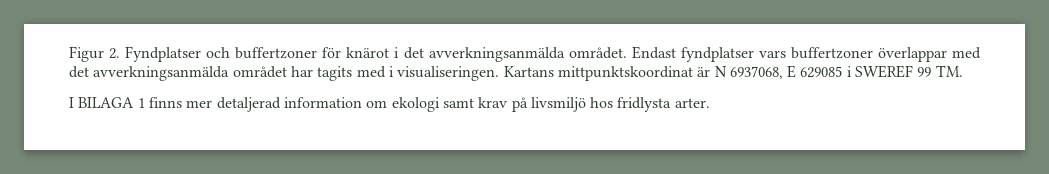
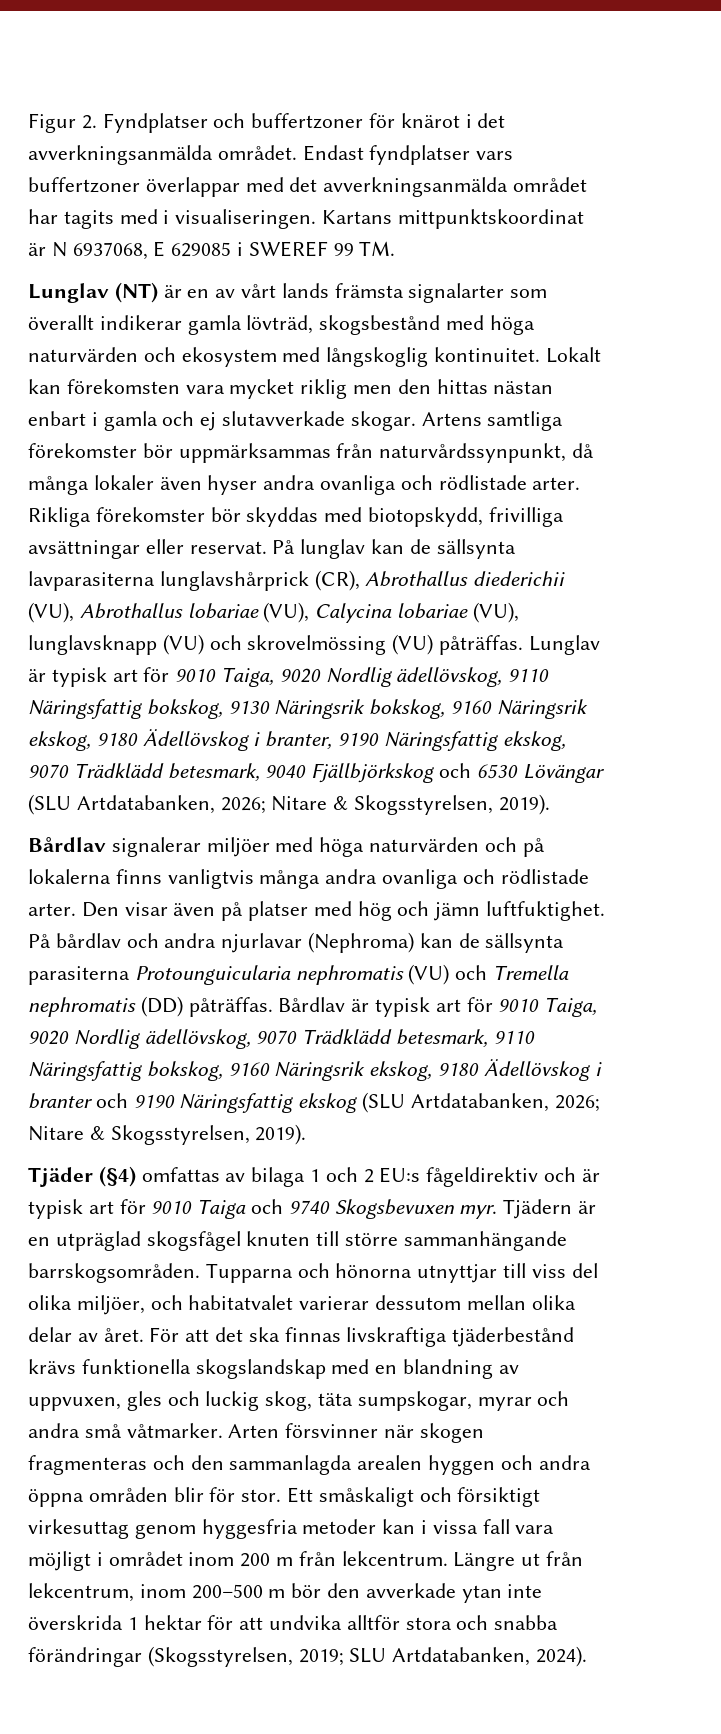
- I BILAGA 1 finns mer detaljerad information om ekologi samt krav på livsmiljö hos fridlysta arter.
+ Lunglav (NT) är en av vårt lands främsta signalarter som överallt indikerar gamla lövträd, skogsbestånd med höga naturvärden och ekosystem med långskoglig kontinuitet. Lokalt kan förekomsten vara mycket riklig men den hittas nästan enbart i gamla och ej slutavverkade skogar. Artens samtliga förekomster bör uppmärksammas från naturvårdssynpunkt, då många lokaler även hyser andra ovanliga och rödlistade arter. Rikliga förekomster bör skyddas med biotopskydd, frivilliga avsättningar eller reservat. På lunglav kan de sällsynta lavparasiterna lunglavshårprick (CR), Abrothallus diederichii (VU), Abrothallus lobariae (VU), Calycina lobariae (VU), lunglavsknapp (VU) och skrovelmössing (VU) påträffas. Lunglav är typisk art för 9010 Taiga, 9020 Nordlig ädellövskog, 9110 Näringsfattig bokskog, 9130 Näringsrik bokskog, 9160 Näringsrik ekskog, 9180 Ädellövskog i branter, 9190 Näringsfattig ekskog, 9070 Trädklädd betesmark, 9040 Fjällbjörkskog och 6530 Lövängar (SLU Artdatabanken, 2026; Nitare & Skogsstyrelsen, 2019).
+ Bårdlav signalerar miljöer med höga naturvärden och på lokalerna finns vanligtvis många andra ovanliga och rödlistade arter. Den visar även på platser med hög och jämn luftfuktighet. På bårdlav och andra njurlavar (Nephroma) kan de sällsynta parasiterna Protounguicularia nephromatis (VU) och Tremella nephromatis (DD) påträffas. Bårdlav är typisk art för 9010 Taiga, 9020 Nordlig ädellövskog, 9070 Trädklädd betesmark, 9110 Näringsfattig bokskog, 9160 Näringsrik ekskog, 9180 Ädellövskog i branter och 9190 Näringsfattig ekskog (SLU Artdatabanken, 2026; Nitare & Skogsstyrelsen, 2019).
+ Tjäder (§4) omfattas av bilaga 1 och 2 EU:s fågeldirektiv och är typisk art för 9010 Taiga och 9740 Skogsbevuxen myr. Tjädern är en utpräglad skogsfågel knuten till större sammanhängande barrskogsområden. Tupparna och hönorna utnyttjar till viss del olika miljöer, och habitatvalet varierar dessutom mellan olika delar av året. För att det ska finnas livskraftiga tjäderbestånd krävs funktionella skogslandskap med en blandning av uppvuxen, gles och luckig skog, täta sumpskogar, myrar och andra små våtmarker. Arten försvinner när skogen fragmenteras och den sammanlagda arealen hyggen och andra öppna områden blir för stor. Ett småskaligt och försiktigt virkesuttag genom hyggesfria metoder kan i vissa fall vara möjligt i området inom 200 m från lekcentrum. Längre ut från lekcentrum, inom 200–500 m bör den avverkade ytan inte överskrida 1 hektar för att undvika alltför stora och snabba förändringar (Skogsstyrelsen, 2019; SLU Artdatabanken, 2024).

